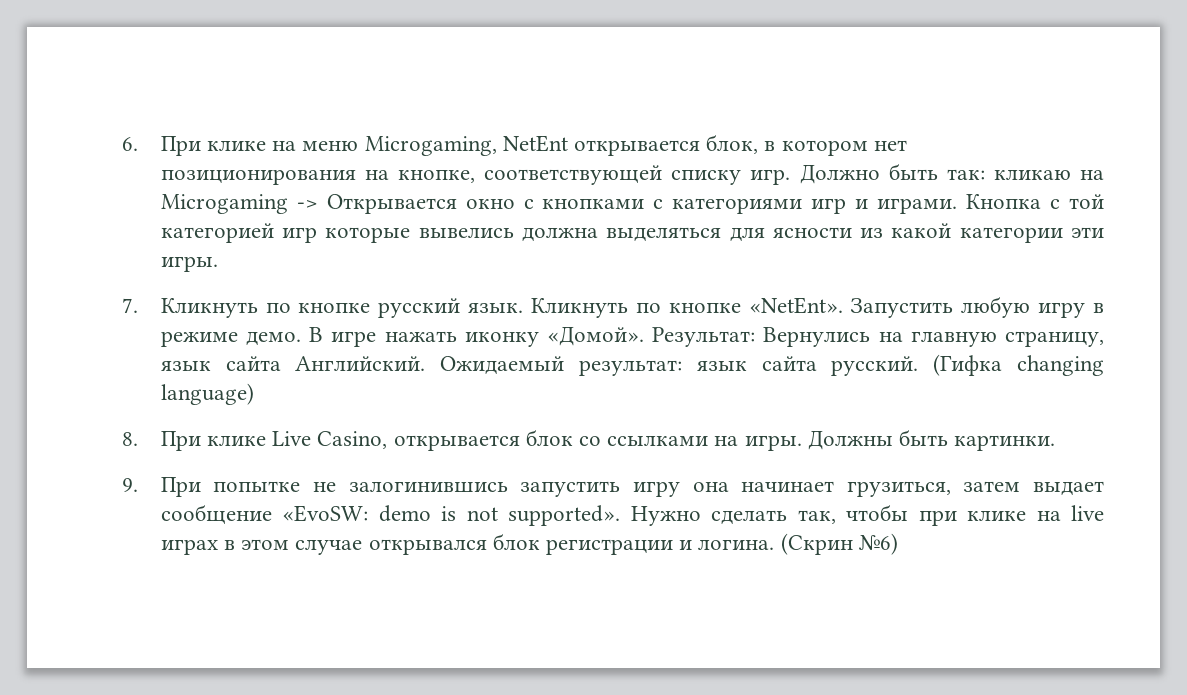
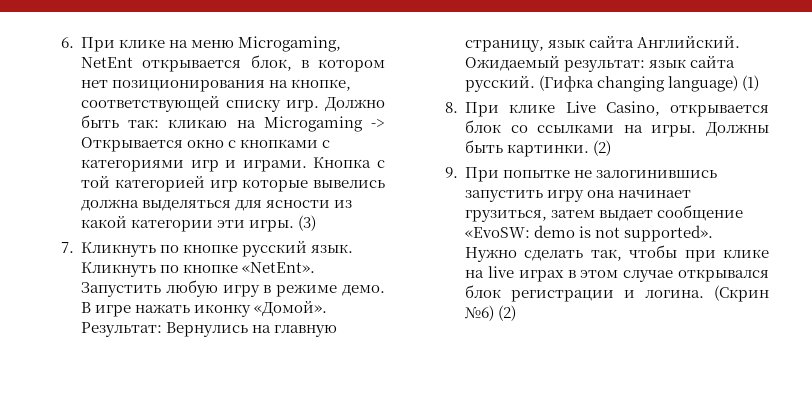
+ (3)
- (Гифка changing language)
+ (Гифка changing language) (1)
- Должны быть картинки.
+ Должны быть картинки. (2)
- (Скрин №6)
+ (Скрин №6) (2)

